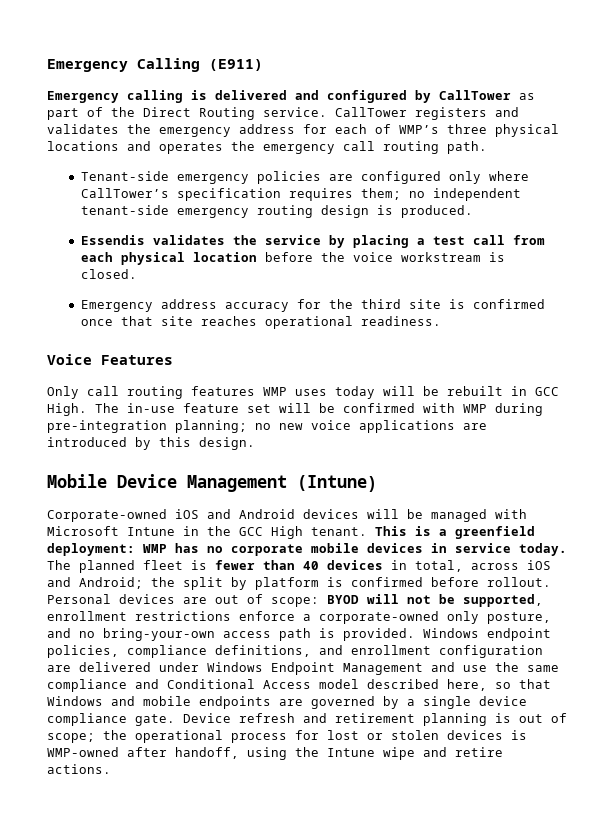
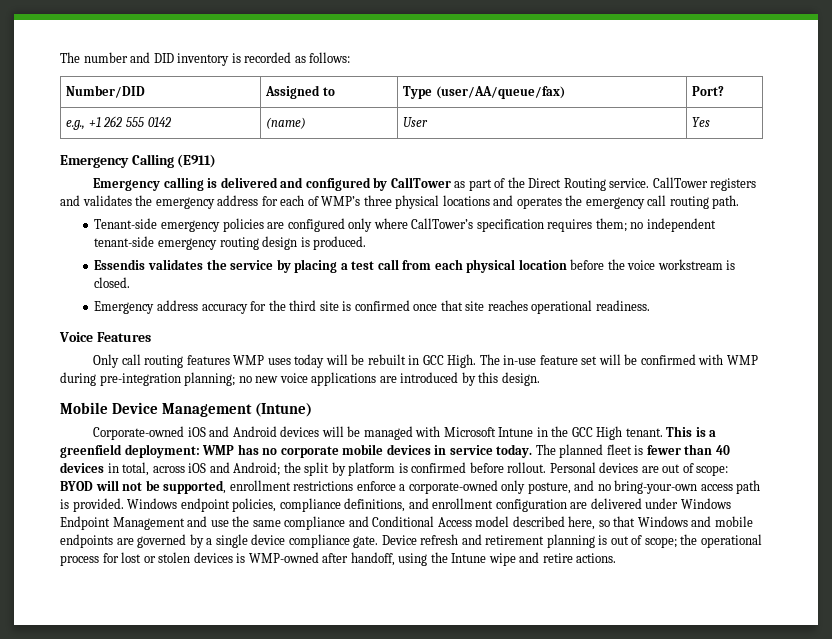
+ The number and DID inventory is recorded as follows:
+ Number/DID | Assigned to | Type (user/AA/queue/fax) | Port?
+ e.g., +1 262 555 0142 | (name) | User | Yes

